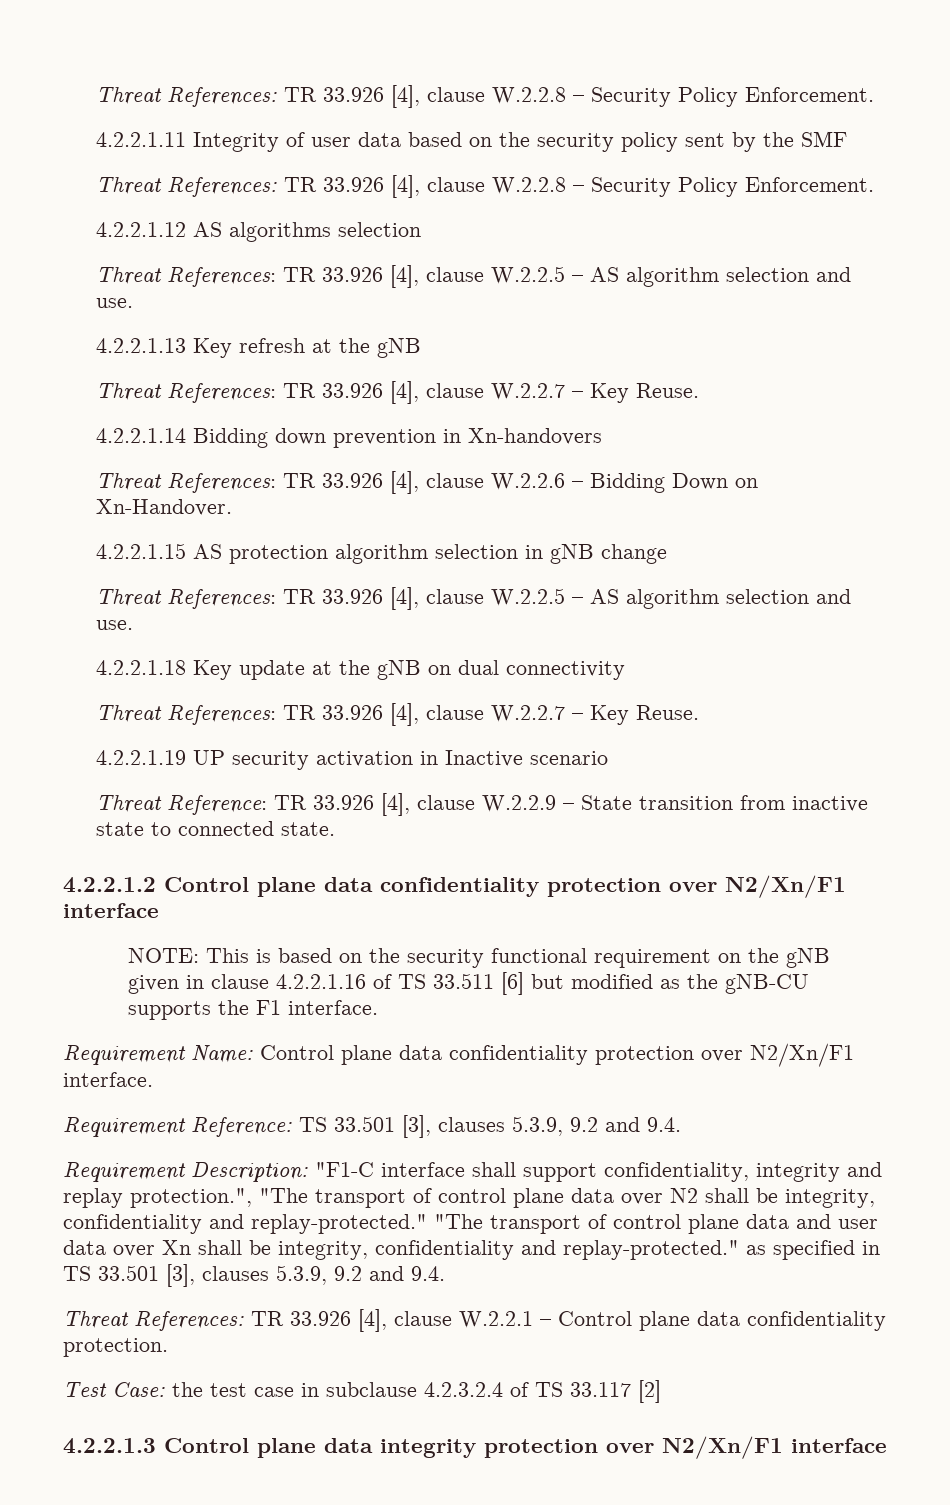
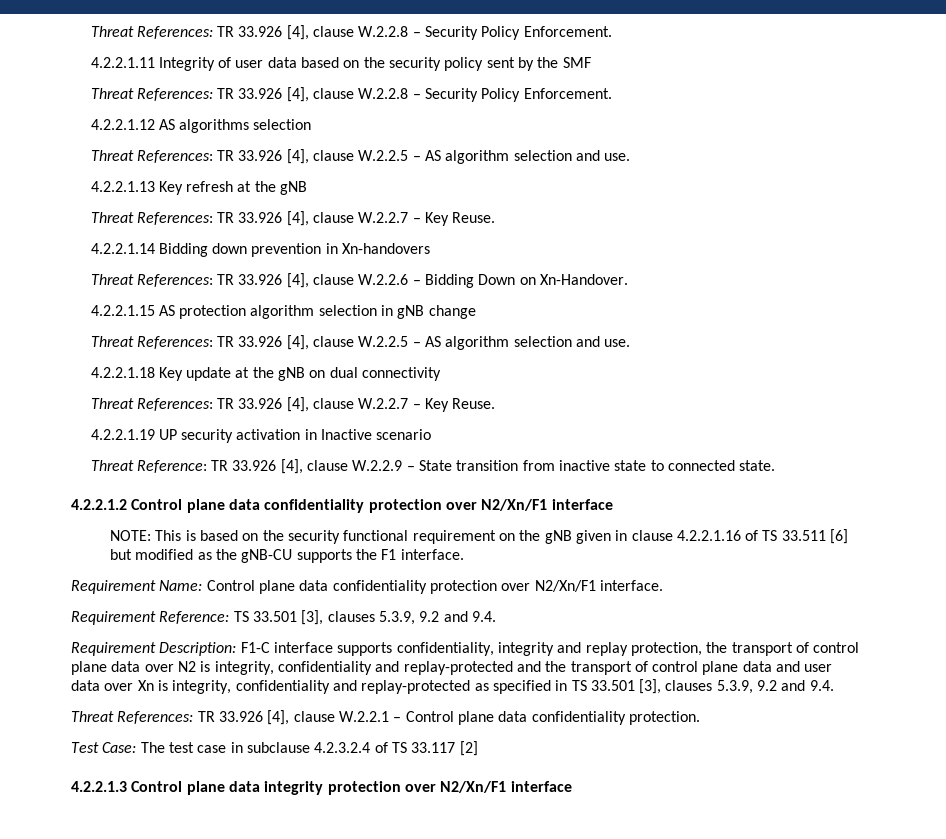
- Requirement Description: "F1-C interface shall support confidentiality, integrity and replay protection.", "The transport of control plane data over N2 shall be integrity, confidentiality and replay-protected." "The transport of control plane data and user data over Xn shall be integrity, confidentiality and replay-protected." as specified in TS 33.501 [3], clauses 5.3.9, 9.2 and 9.4.
+ Requirement Description: F1-C interface supports confidentiality, integrity and replay protection, the transport of control plane data over N2 is integrity, confidentiality and replay-protected and the transport of control plane data and user data over Xn is integrity, confidentiality and replay-protected as specified in TS 33.501 [3], clauses 5.3.9, 9.2 and 9.4.
- Test Case: the test case in subclause 4.2.3.2.4 of TS 33.117 [2]
+ Test Case: The test case in subclause 4.2.3.2.4 of TS 33.117 [2]

